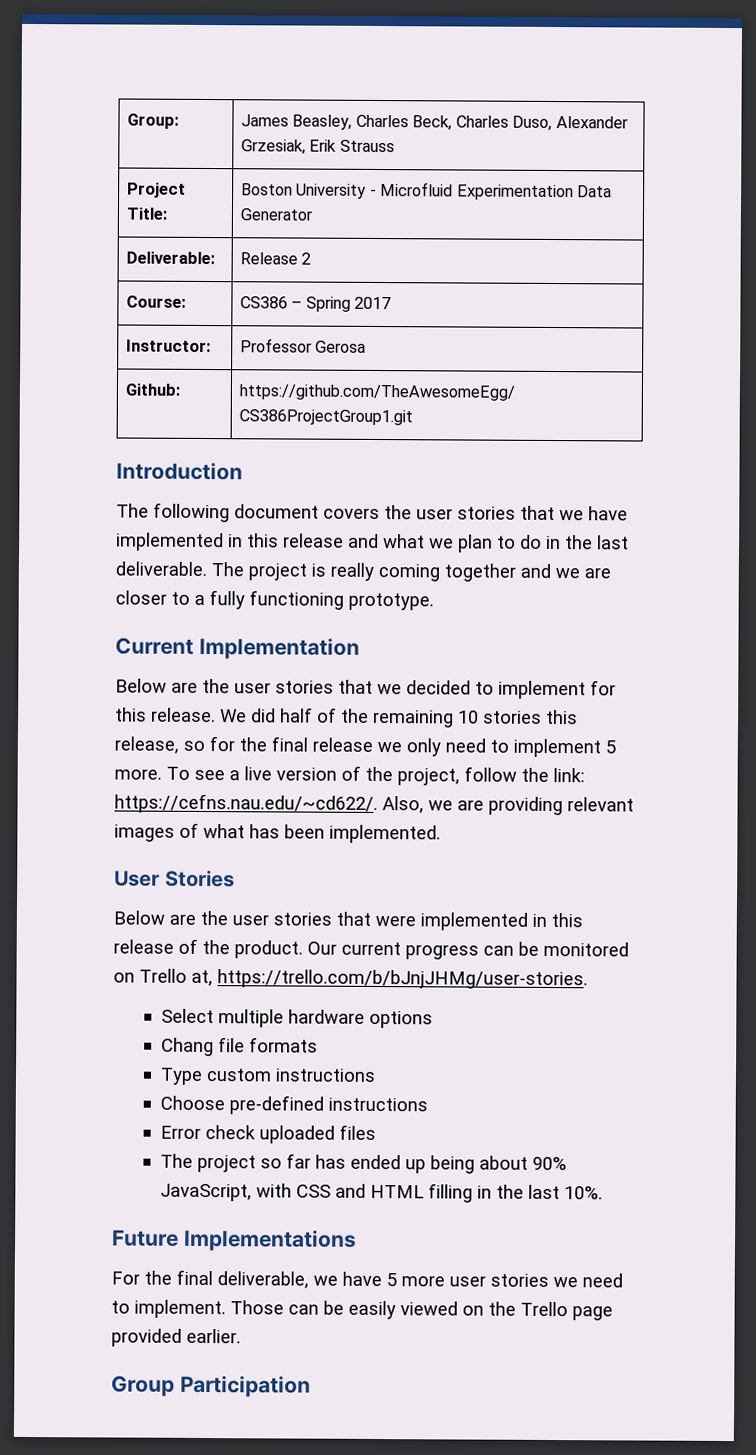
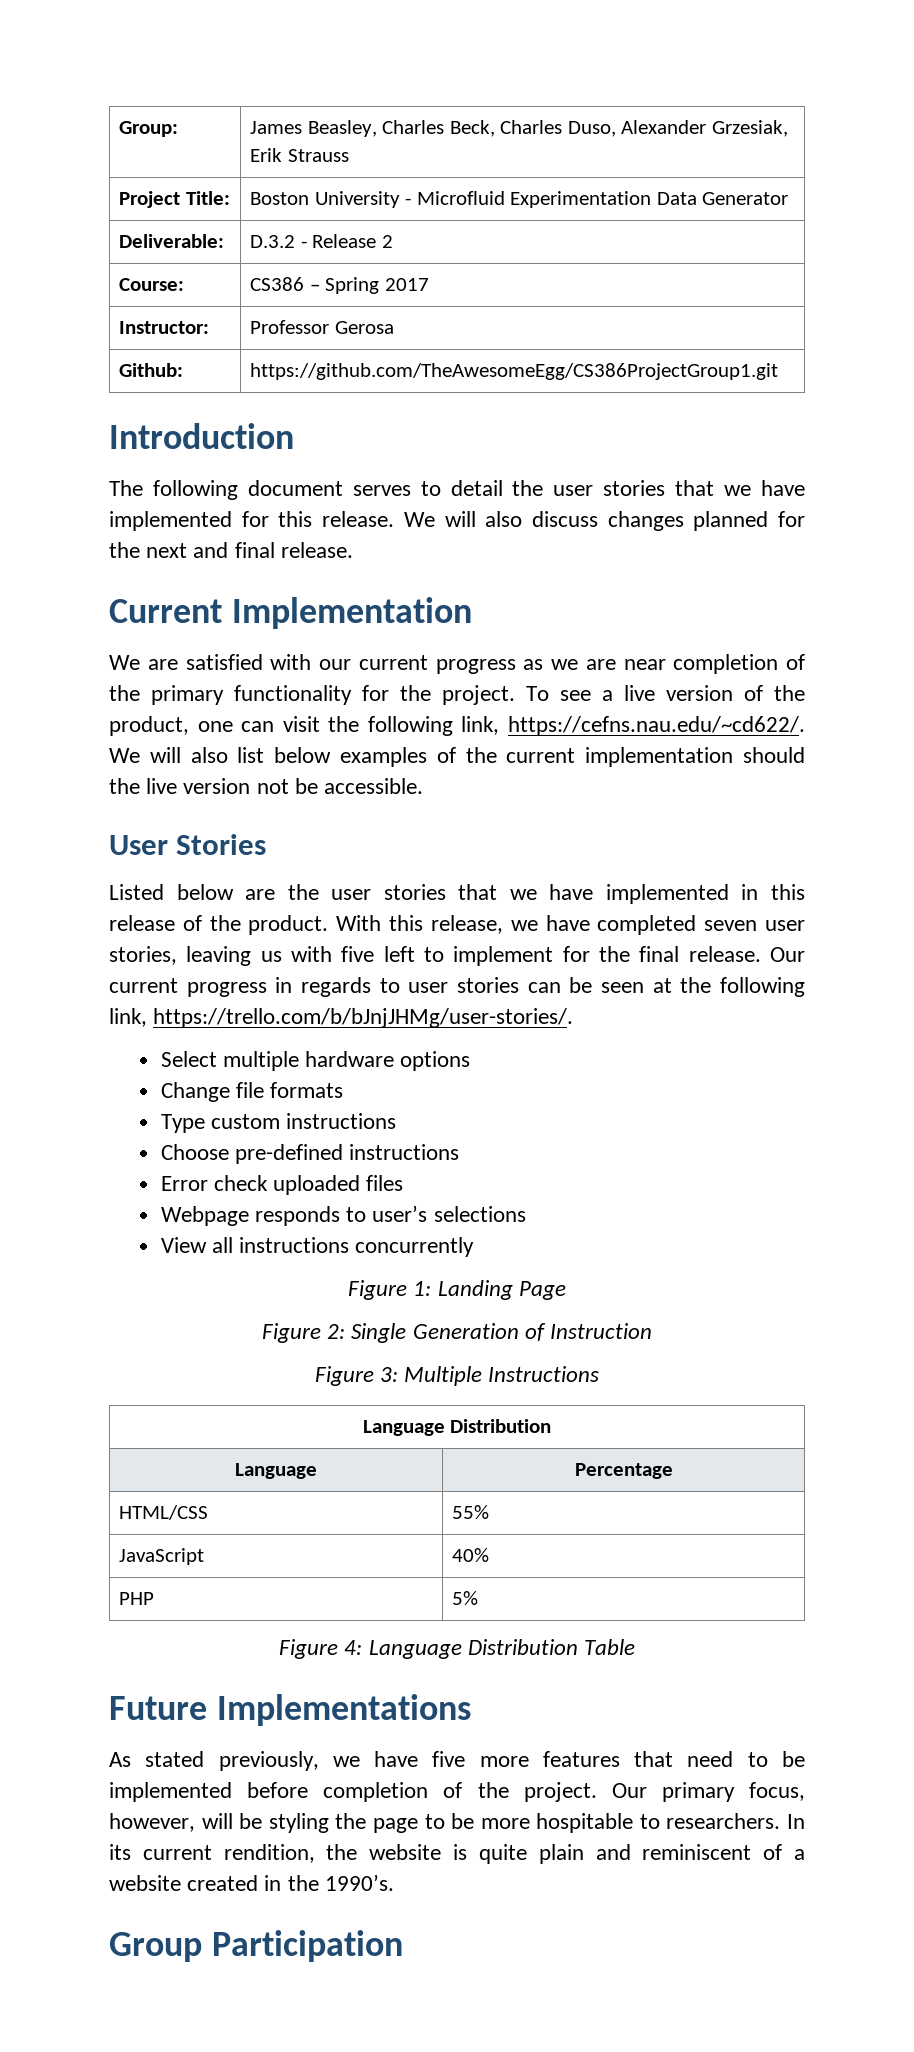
- Deliverable: | Release 2
+ Deliverable: | D.3.2 - Release 2
- The following document covers the user stories that we have implemented in this release and what we plan to do in the last deliverable. The project is really coming together and we are closer to a fully functioning prototype.
+ The following document serves to detail the user stories that we have implemented for this release. We will also discuss changes planned for the next and final release.
  Current Implementation
- Below are the user stories that we decided to implement for this release. We did half of the remaining 10 stories this release, so for the final release we only need to implement 5 more. To see a live version of the project, follow the link: https://cefns.nau.edu/~cd622/. Also, we are providing relevant images of what has been implemented.
+ We are satisfied with our current progress as we are near completion of the primary functionality for the project. To see a live version of the product, one can visit the following link, https://cefns.nau.edu/~cd622/. We will also list below examples of the current implementation should the live version not be accessible.
  User Stories
- Below are the user stories that were implemented in this release of the product. Our current progress can be monitored on Trello at, https://trello.com/b/bJnjJHMg/user-stories.
+ Listed below are the user stories that we have implemented in this release of the product. With this release, we have completed seven user stories, leaving us with five left to implement for the final release. Our current progress in regards to user stories can be seen at the following link, https://trello.com/b/bJnjJHMg/user-stories/.
- Chang file formats
+ Change file formats
- The project so far has ended up being about 90% JavaScript, with CSS and HTML filling in the last 10%.
+ Webpage responds to user’s selections
+ View all instructions concurrently
+ Figure 1: Landing Page
+ Figure 2: Single Generation of Instruction
+ Figure 3: Multiple Instructions
+ Language Distribution
+ Language | Percentage
+ HTML/CSS | 55%
+ JavaScript | 40%
+ PHP | 5%
+ Figure 4: Language Distribution Table
  Future Implementations
- For the final deliverable, we have 5 more user stories we need to implement. Those can be easily viewed on the Trello page provided earlier.
+ As stated previously, we have five more features that need to be implemented before completion of the project. Our primary focus, however, will be styling the page to be more hospitable to researchers. In its current rendition, the website is quite plain and reminiscent of a website created in the 1990’s.

